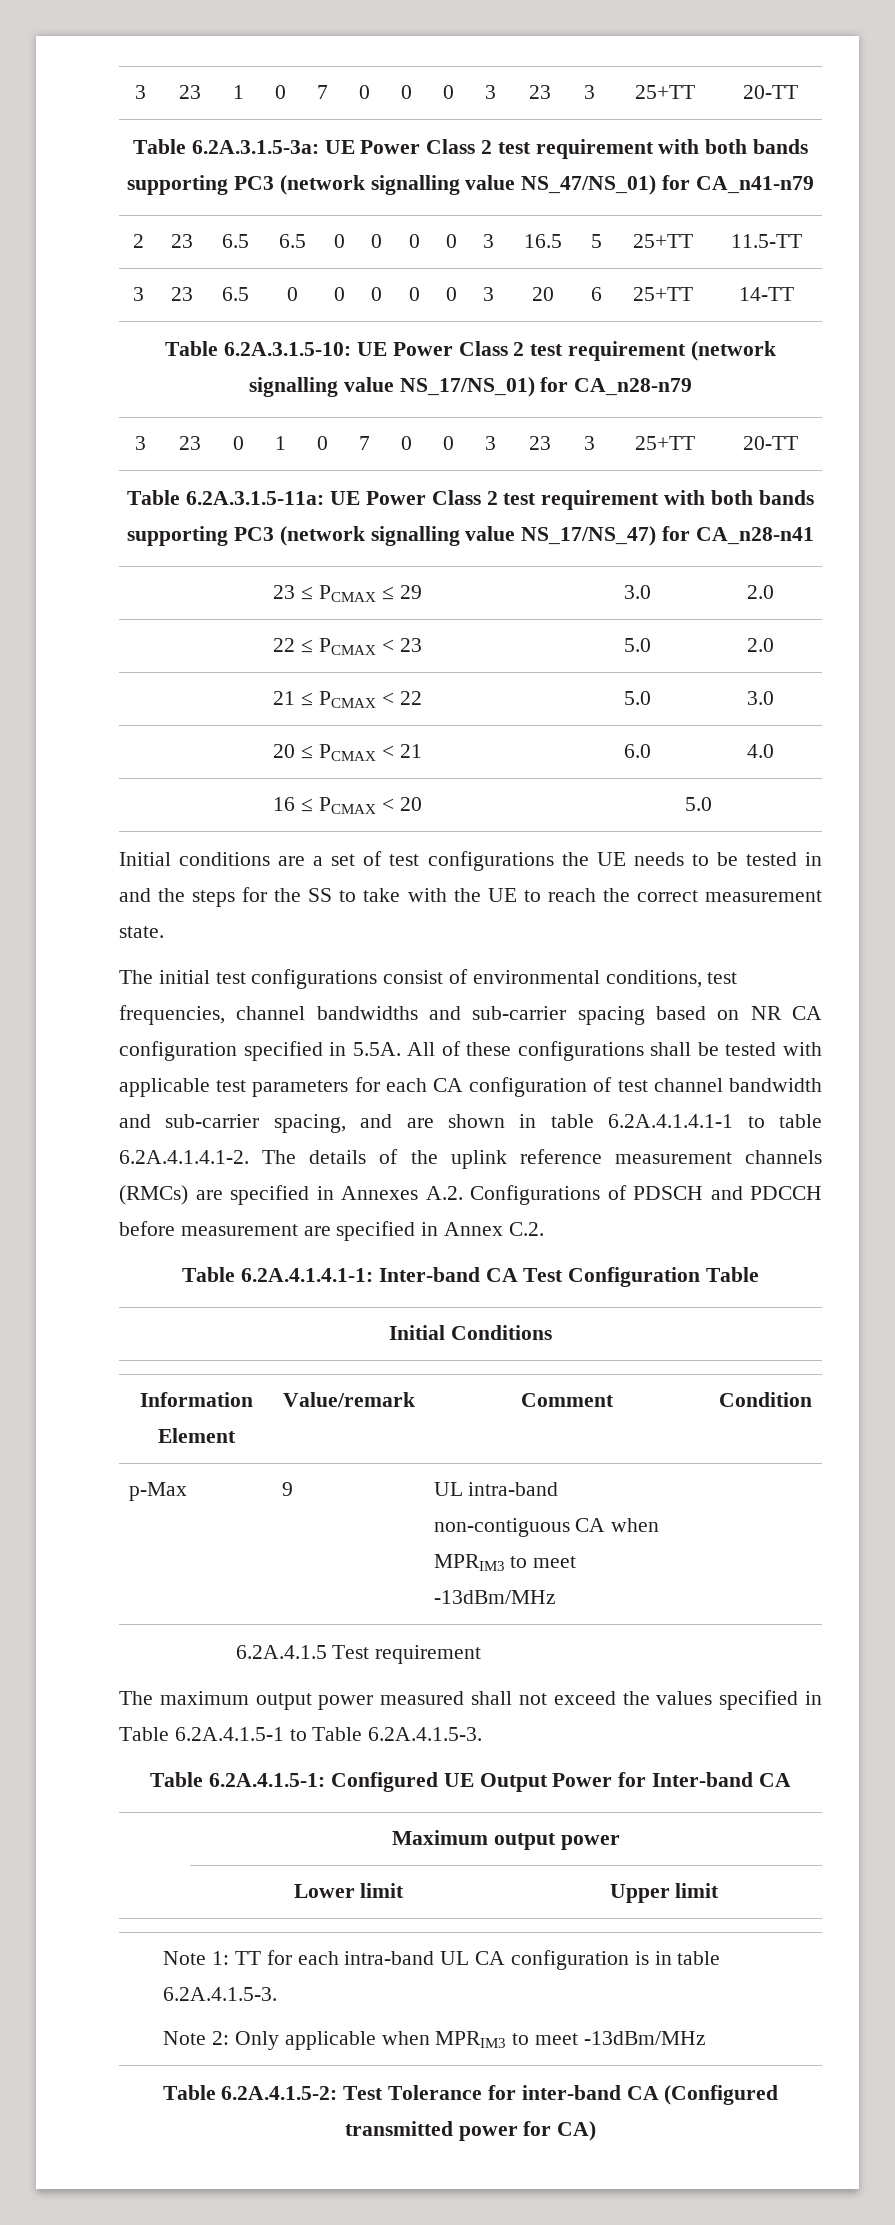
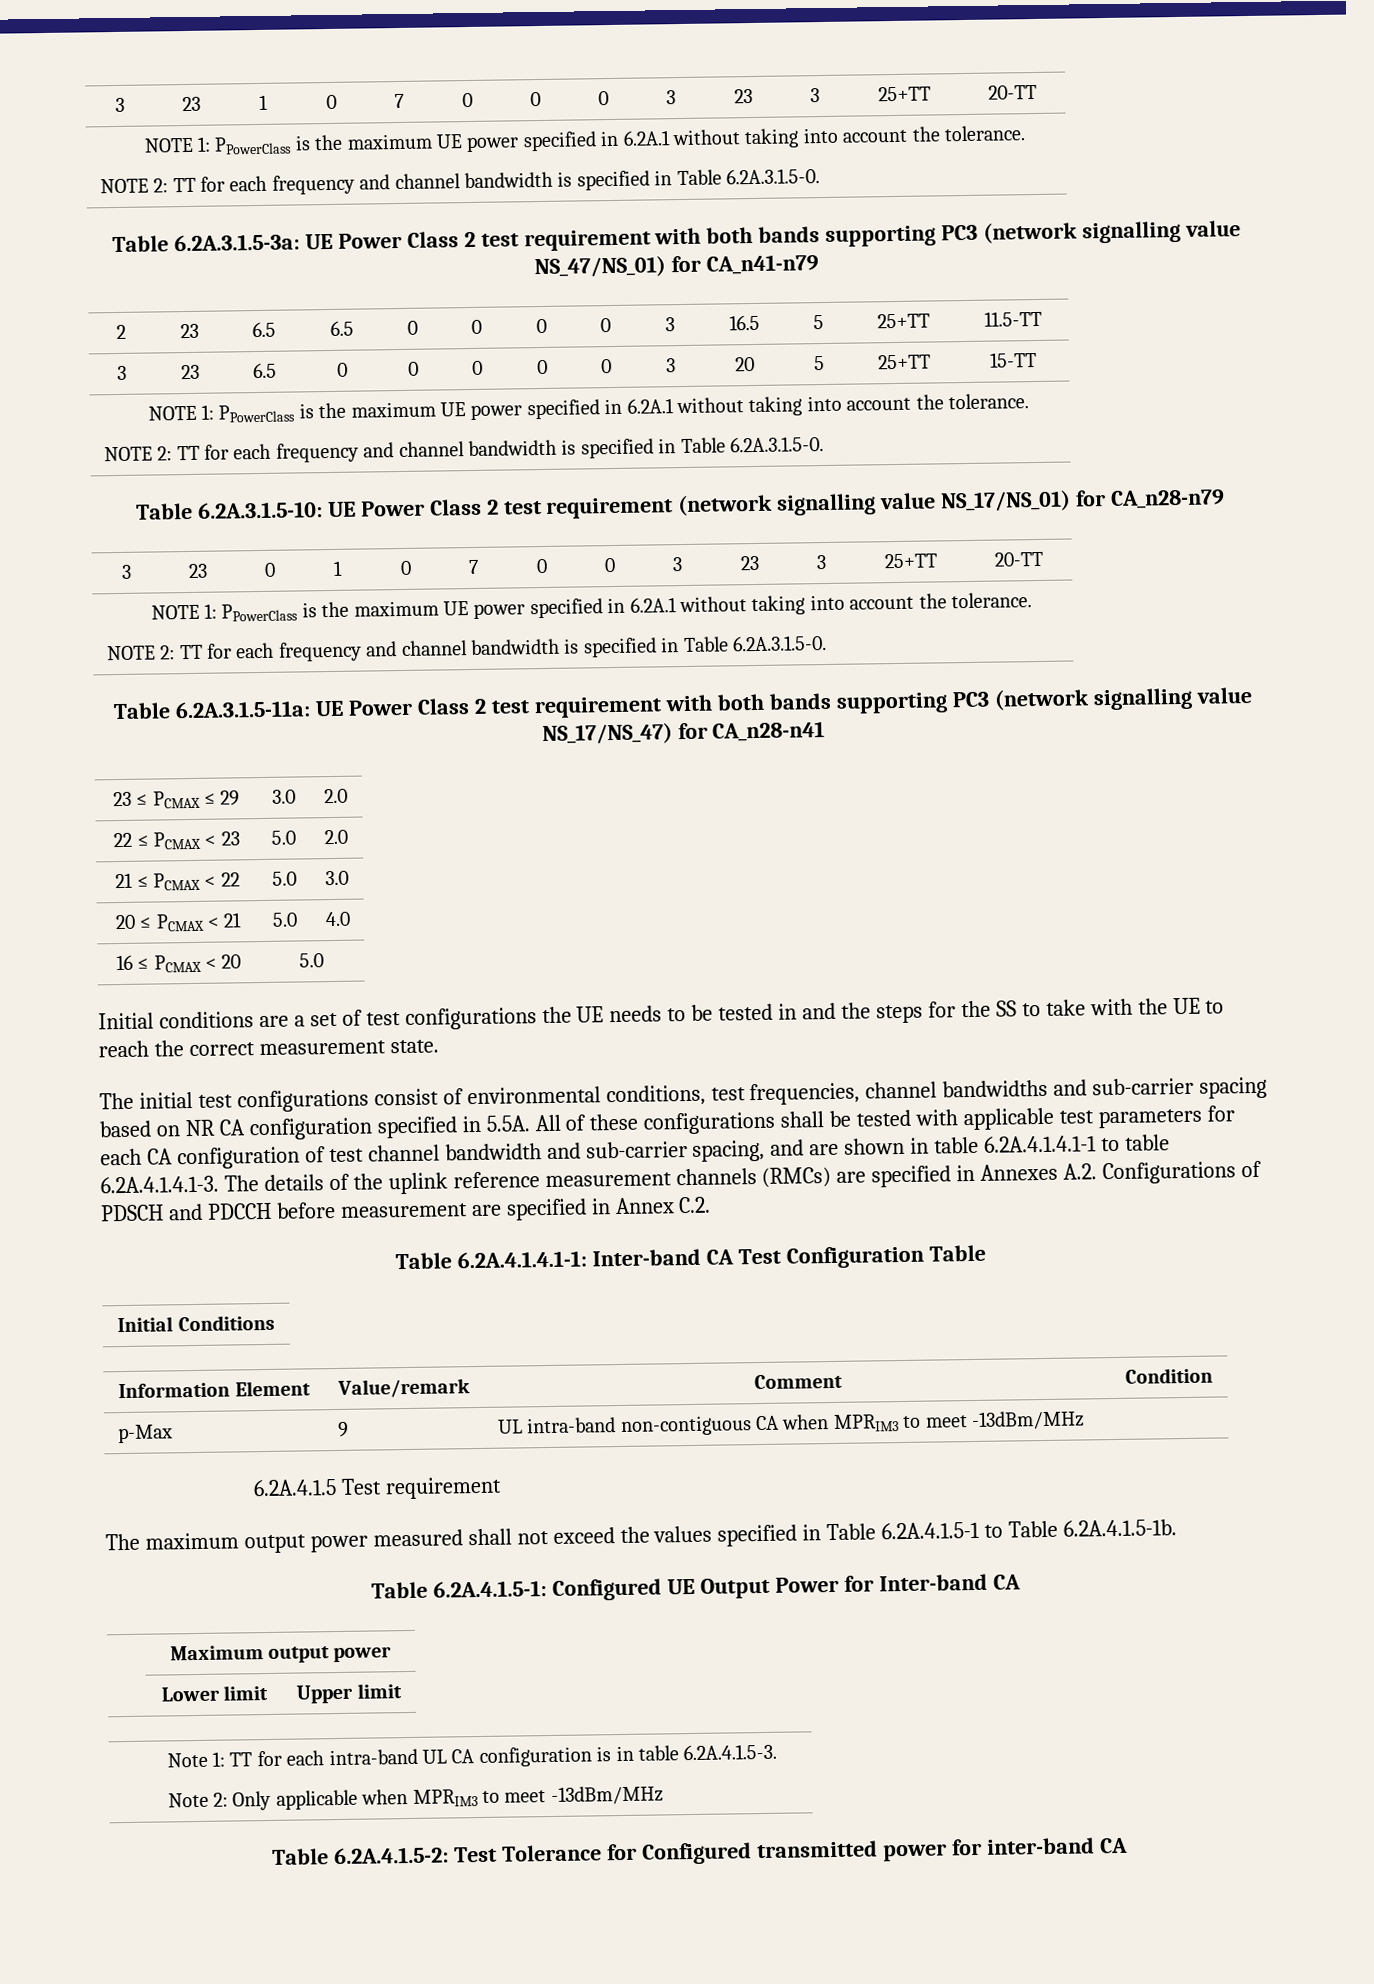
  3 | 23 | 1 | 0 | 7 | 0 | 0 | 0 | 3 | 23 | 3 | 25+TT | 20-TT
+ NOTE 1: PPowerClass is the maximum UE power specified in 6.2A.1 without taking into account the tolerance.
+ NOTE 2: TT for each frequency and channel bandwidth is specified in Table 6.2A.3.1.5-0.
- 3 | 23 | 6.5 | 0 | 0 | 0 | 0 | 0 | 3 | 20 | 6 | 25+TT | 14-TT
+ 3 | 23 | 6.5 | 0 | 0 | 0 | 0 | 0 | 3 | 20 | 5 | 25+TT | 15-TT
+ NOTE 1: PPowerClass is the maximum UE power specified in 6.2A.1 without taking into account the tolerance.
+ NOTE 2: TT for each frequency and channel bandwidth is specified in Table 6.2A.3.1.5-0.
  3 | 23 | 0 | 1 | 0 | 7 | 0 | 0 | 3 | 23 | 3 | 25+TT | 20-TT
+ NOTE 1: PPowerClass is the maximum UE power specified in 6.2A.1 without taking into account the tolerance.
+ NOTE 2: TT for each frequency and channel bandwidth is specified in Table 6.2A.3.1.5-0.
- 20 ≤ PCMAX < 21 | 6.0 | 4.0
+ 20 ≤ PCMAX < 21 | 5.0 | 4.0
- The initial test configurations consist of environmental conditions, test frequencies, channel bandwidths and sub-carrier spacing based on NR CA configuration specified in 5.5A. All of these configurations shall be tested with applicable test parameters for each CA configuration of test channel bandwidth and sub-carrier spacing, and are shown in table 6.2A.4.1.4.1-1 to table 6.2A.4.1.4.1-2. The details of the uplink reference measurement channels (RMCs) are specified in Annexes A.2. Configurations of PDSCH and PDCCH before measurement are specified in Annex C.2.
+ The initial test configurations consist of environmental conditions, test frequencies, channel bandwidths and sub-carrier spacing based on NR CA configuration specified in 5.5A. All of these configurations shall be tested with applicable test parameters for each CA configuration of test channel bandwidth and sub-carrier spacing, and are shown in table 6.2A.4.1.4.1-1 to table 6.2A.4.1.4.1-3. The details of the uplink reference measurement channels (RMCs) are specified in Annexes A.2. Configurations of PDSCH and PDCCH before measurement are specified in Annex C.2.
- The maximum output power measured shall not exceed the values specified in Table 6.2A.4.1.5-1 to Table 6.2A.4.1.5-3.
+ The maximum output power measured shall not exceed the values specified in Table 6.2A.4.1.5-1 to Table 6.2A.4.1.5-1b.
- Table 6.2A.4.1.5-2: Test Tolerance for inter-band CA (Configured transmitted power for CA)
+ Table 6.2A.4.1.5-2: Test Tolerance for Configured transmitted power for inter-band CA

